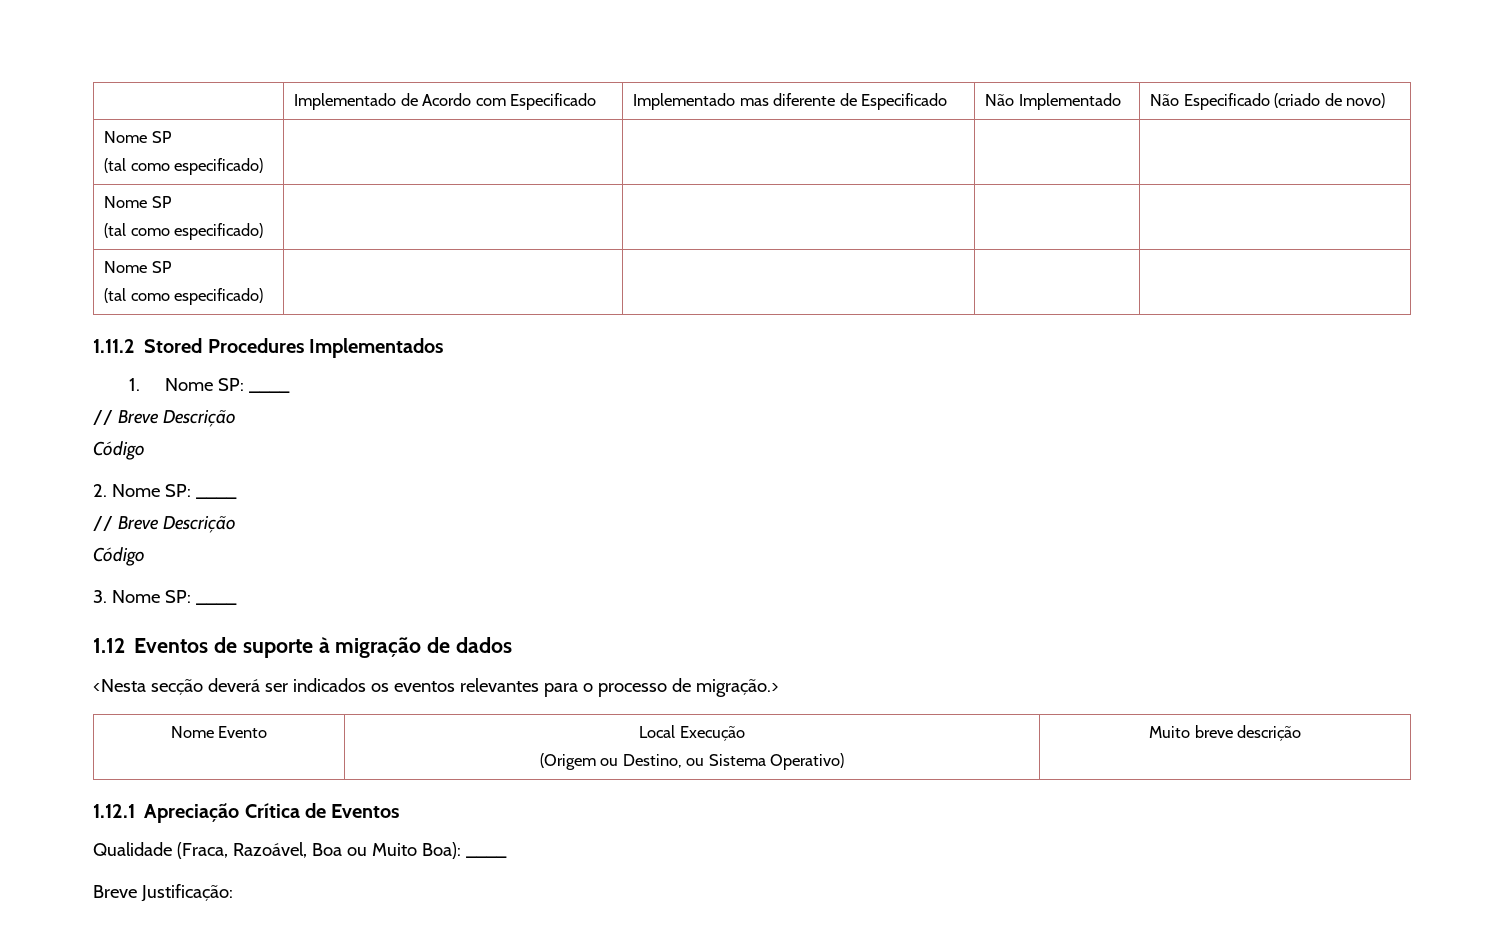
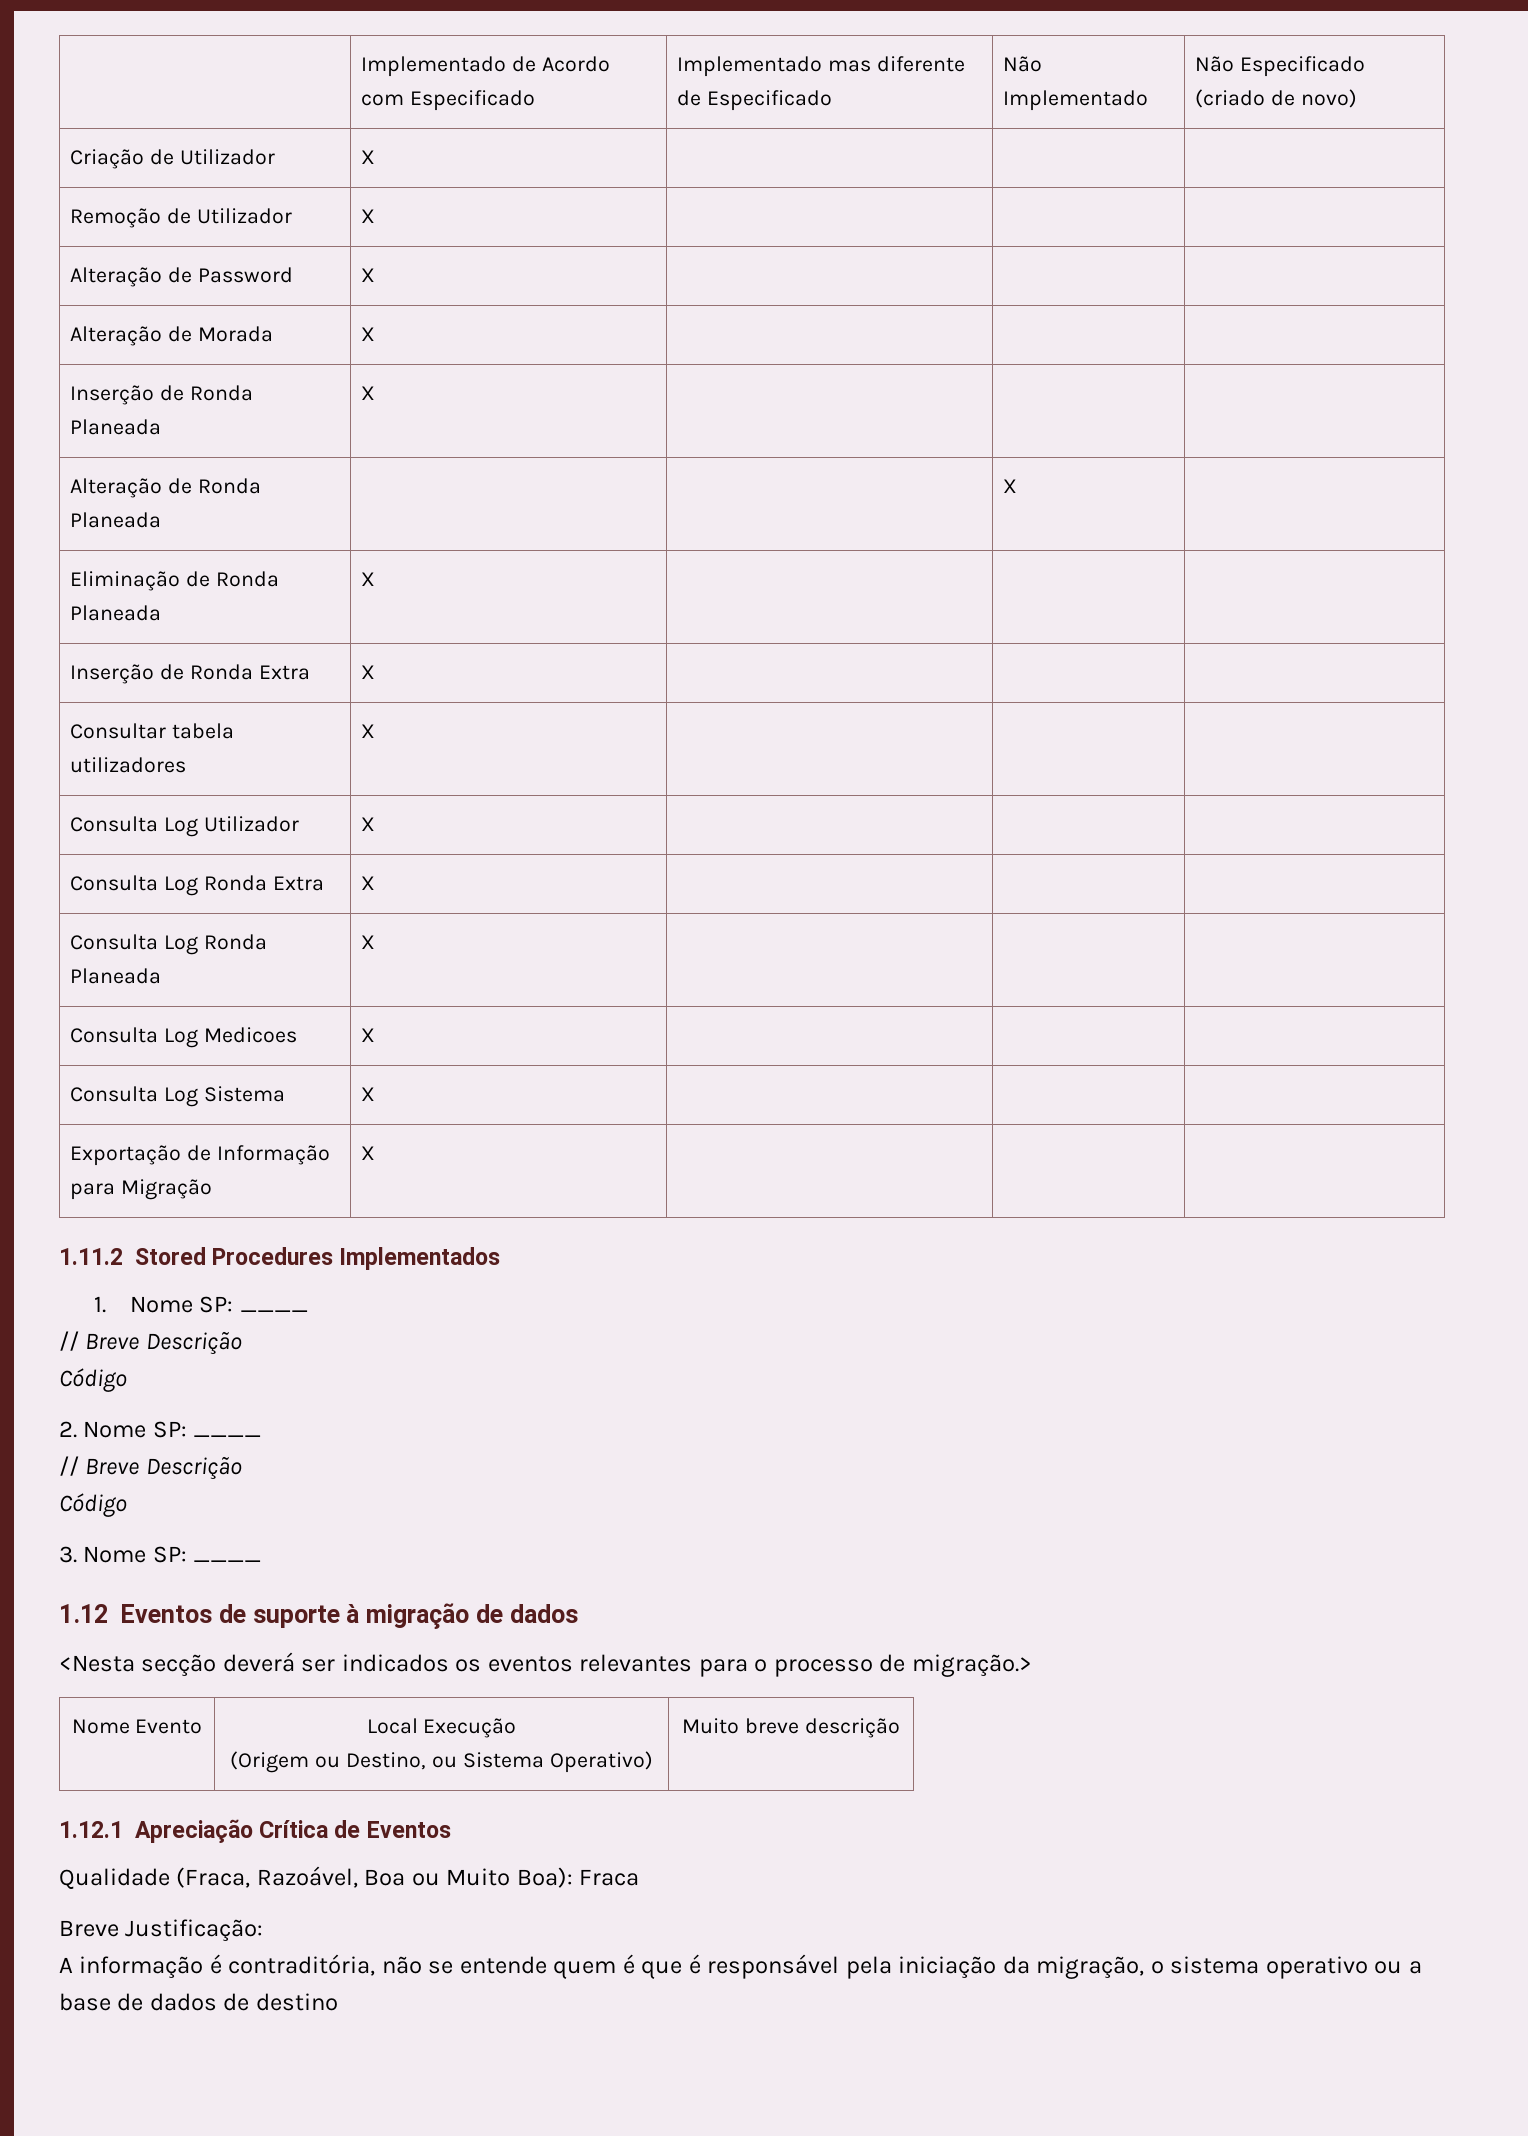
  | Implementado de Acordo com Especificado | Implementado mas diferente de Especificado | Não Implementado | Não Especificado (criado de novo)
- Nome SP
- (tal como especificado) | | | |
- Nome SP
- (tal como especificado) | | | |
- Nome SP
- (tal como especificado) | | | |
+ Criação de Utilizador | X | | |
+ Remoção de Utilizador | X | | |
+ Alteração de Password | X | | |
+ Alteração de Morada | X | | |
+ Inserção de Ronda Planeada | X | | |
+ Alteração de Ronda Planeada | | | X |
+ Eliminação de Ronda Planeada | X | | |
+ Inserção de Ronda Extra | X | | |
+ Consultar tabela utilizadores | X | | |
+ Consulta Log Utilizador | X | | |
+ Consulta Log Ronda Extra | X | | |
+ Consulta Log Ronda Planeada | X | | |
+ Consulta Log Medicoes | X | | |
+ Consulta Log Sistema | X | | |
+ Exportação de Informação para Migração | X | | |
- Qualidade (Fraca, Razoável, Boa ou Muito Boa): ____
+ Qualidade (Fraca, Razoável, Boa ou Muito Boa): Fraca
+ A informação é contraditória, não se entende quem é que é responsável pela iniciação da migração, o sistema operativo ou a base de dados de destino

